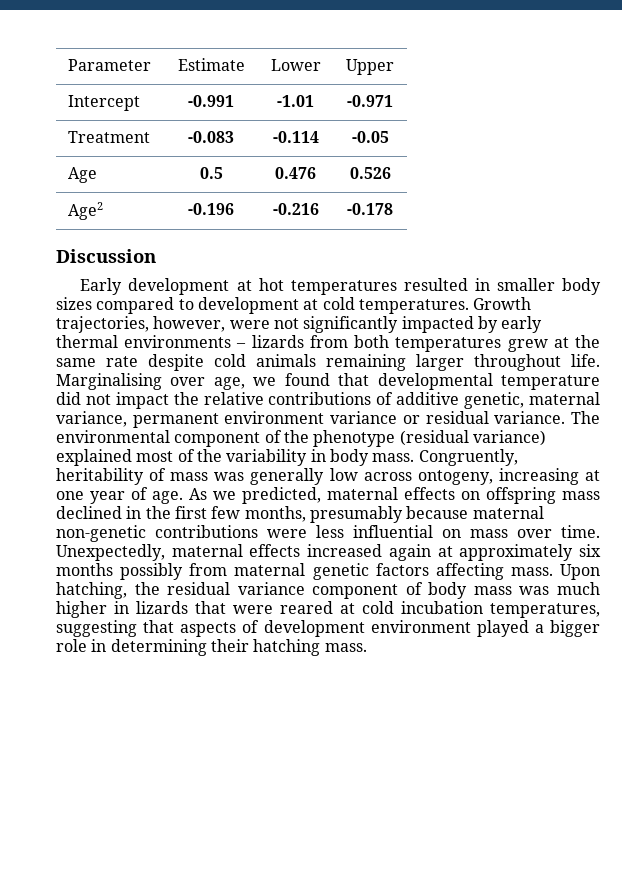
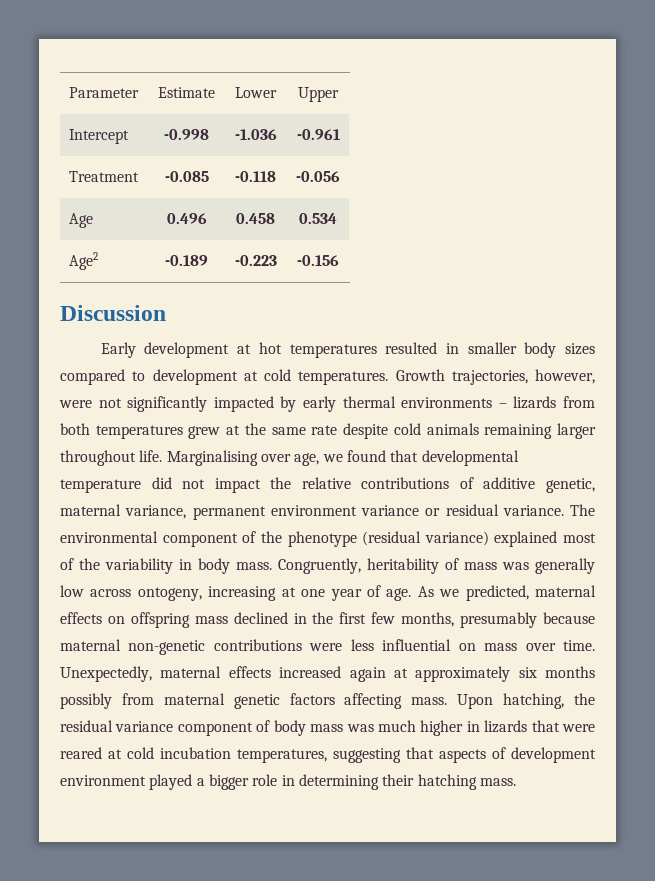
- Intercept | -0.991 | -1.01 | -0.971
- Treatment | -0.083 | -0.114 | -0.05
- Age | 0.5 | 0.476 | 0.526
- Age2 | -0.196 | -0.216 | -0.178
+ Intercept | -0.998 | -1.036 | -0.961
+ Treatment | -0.085 | -0.118 | -0.056
+ Age | 0.496 | 0.458 | 0.534
+ Age2 | -0.189 | -0.223 | -0.156

